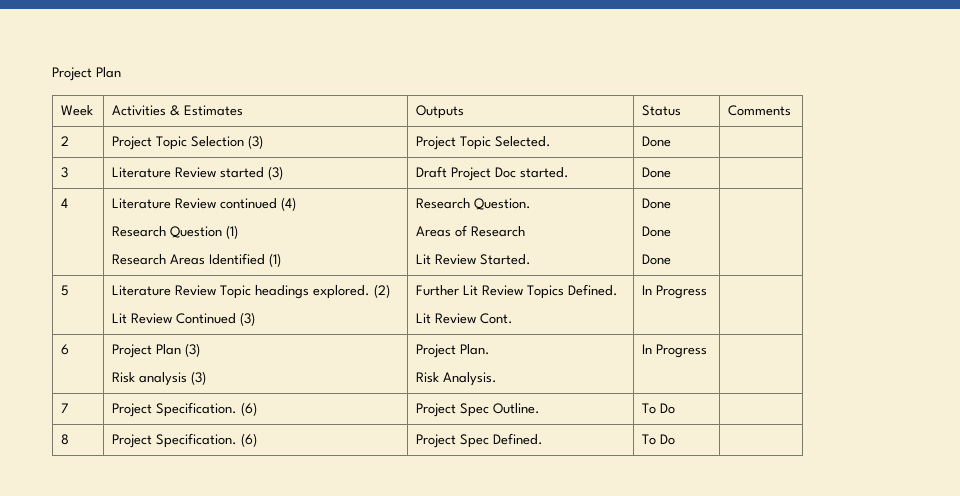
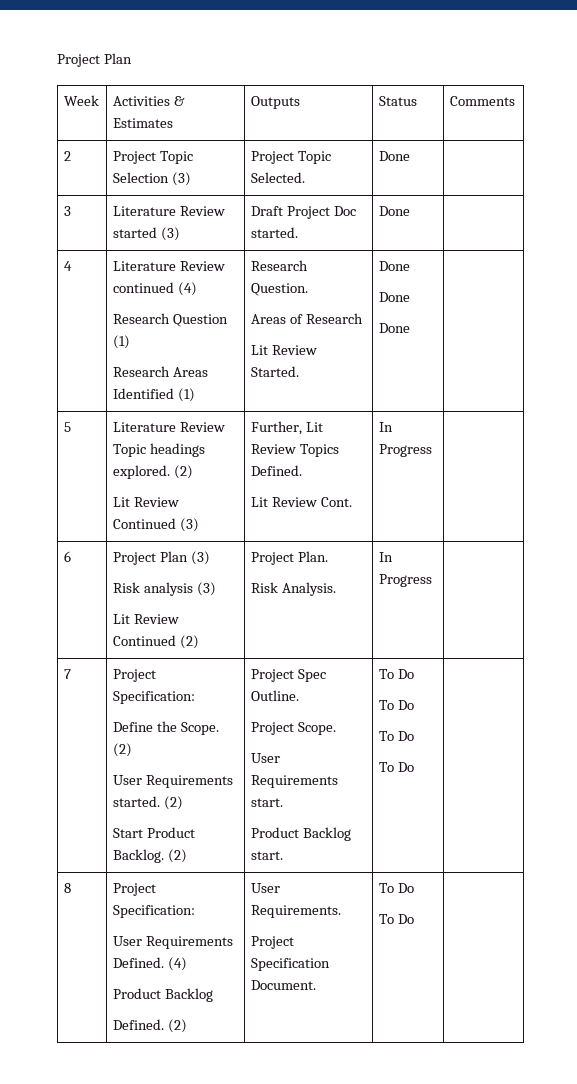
  5 | Literature Review Topic headings explored. (2)
- Lit Review Continued (3) | Further Lit Review Topics Defined.
+ Lit Review Continued (3) | Further, Lit Review Topics Defined.
  6 | Project Plan (3)
- Risk analysis (3) | Project Plan.
+ Risk analysis (3)
+ Lit Review Continued (2) | Project Plan.
- 7 | Project Specification. (6) | Project Spec Outline. | To Do |
- 8 | Project Specification. (6) | Project Spec Defined. | To Do |
+ 7 | Project Specification:
+ Define the Scope. (2)
+ User Requirements started. (2)
+ Start Product Backlog. (2) | Project Spec Outline.
+ Project Scope.
+ User Requirements start.
+ Product Backlog start. | To Do
+ To Do
+ To Do
+ To Do |
+ 8 | Project Specification:
+ User Requirements Defined. (4)
+ Product Backlog
+ Defined. (2) | User Requirements.
+ Project Specification Document. | To Do
+ To Do |

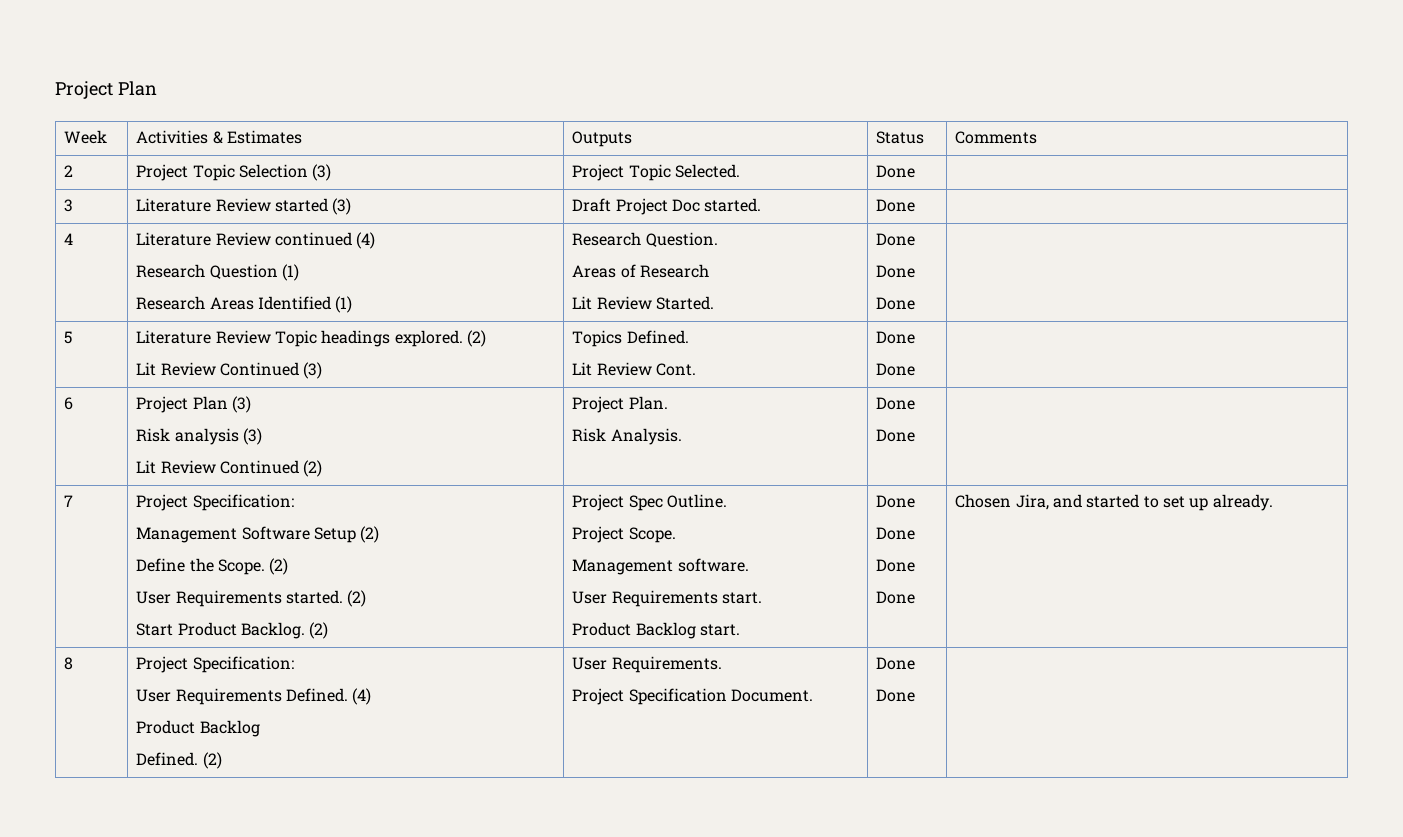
  5 | Literature Review Topic headings explored. (2)
- Lit Review Continued (3) | Further, Lit Review Topics Defined.
- Lit Review Cont. | In Progress |
+ Lit Review Continued (3) | Topics Defined.
+ Lit Review Cont. | Done
+ Done |
  6 | Project Plan (3)
  Risk analysis (3)
  Lit Review Continued (2) | Project Plan.
- Risk Analysis. | In Progress |
+ Risk Analysis. | Done
+ Done |
+ Management Software Setup (2)
+ Management software.
- Product Backlog start. | To Do
- To Do
- To Do
- To Do
+ Product Backlog start. | Done
+ Done
+ Done
+ Done | Chosen Jira, and started to set up already.
  8 | Project Specification:
  User Requirements Defined. (4)
  Product Backlog
  Defined. (2) | User Requirements.
- Project Specification Document. | To Do
- To Do |
+ Project Specification Document. | Done
+ Done |

